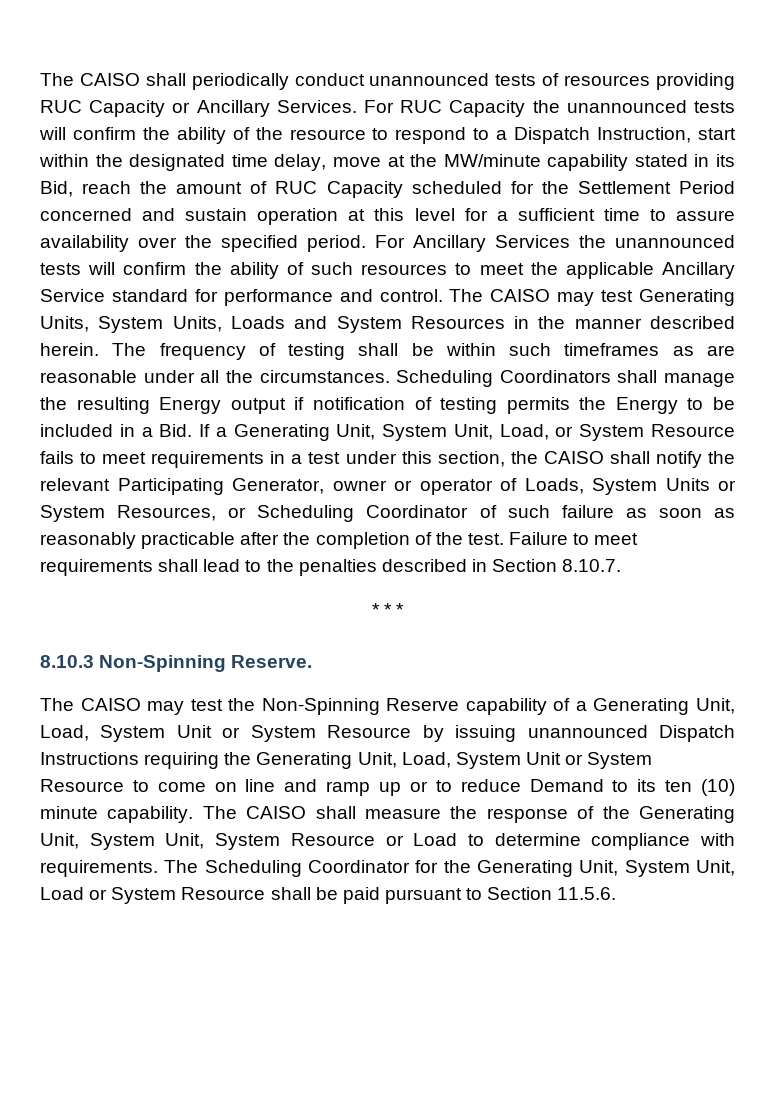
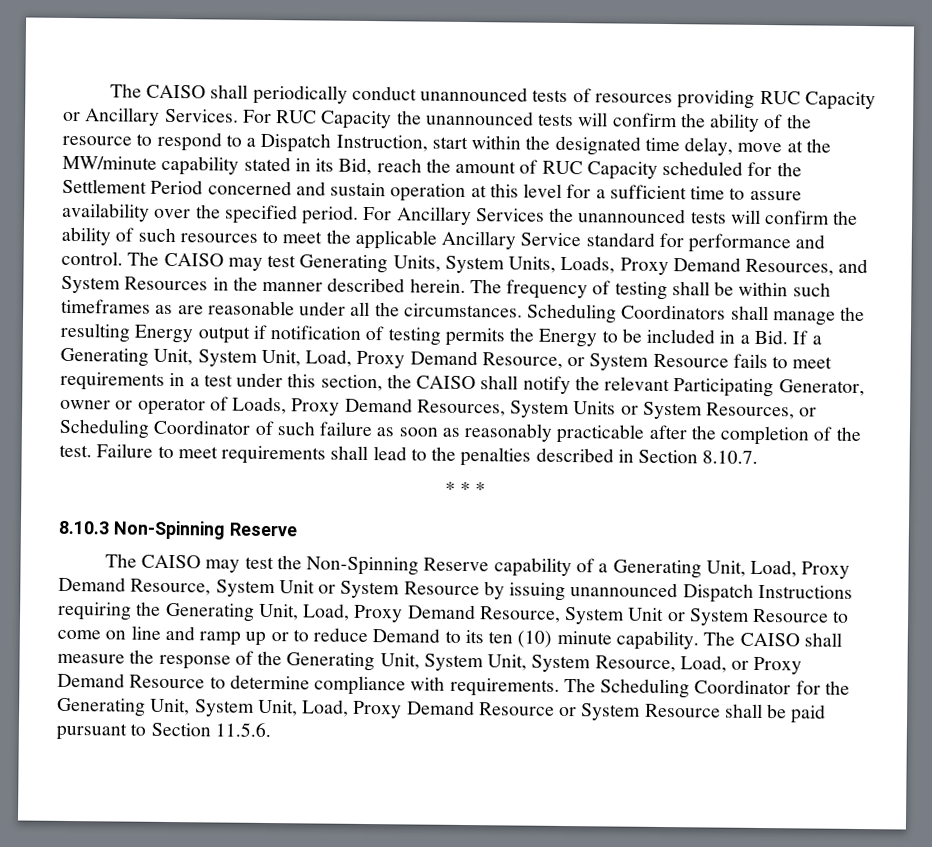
- The CAISO may test Generating Units, System Units, Loads and System Resources in the manner described herein.
+ The CAISO may test Generating Units, System Units, Loads, Proxy Demand Resources, and System Resources in the manner described herein.
- Scheduling Coordinators shall manage the resulting Energy output if notification of testing permits the Energy to be included in a Bid. If a Generating Unit, System Unit, Load, or System Resource fails to meet requirements in a test under this section, the CAISO shall notify the relevant Participating Generator, owner or operator of Loads, System Units or System Resources, or Scheduling Coordinator of such failure as soon as reasonably practicable after the completion of the test.
+ Scheduling Coordinators shall manage the resulting Energy output if notification of testing permits the Energy to be included in a Bid. If a Generating Unit, System Unit, Load, Proxy Demand Resource, or System Resource fails to meet requirements in a test under this section, the CAISO shall notify the relevant Participating Generator, owner or operator of Loads, Proxy Demand Resources, System Units or System Resources, or Scheduling Coordinator of such failure as soon as reasonably practicable after the completion of the test.
- 8.10.3 Non-Spinning Reserve.
+ 8.10.3 Non-Spinning Reserve
- The CAISO may test the Non-Spinning Reserve capability of a Generating Unit, Load, System Unit or System Resource by issuing unannounced Dispatch Instructions requiring the Generating Unit, Load, System Unit or System Resource to come on line and ramp up or to reduce Demand to its ten (10) minute capability.
+ The CAISO may test the Non-Spinning Reserve capability of a Generating Unit, Load, Proxy Demand Resource, System Unit or System Resource by issuing unannounced Dispatch Instructions requiring the Generating Unit, Load, Proxy Demand Resource, System Unit or System Resource to come on line and ramp up or to reduce Demand to its ten (10) minute capability.
- The CAISO shall measure the response of the Generating Unit, System Unit, System Resource or Load to determine compliance with requirements.
+ The CAISO shall measure the response of the Generating Unit, System Unit, System Resource, Load, or Proxy Demand Resource to determine compliance with requirements.
- The Scheduling Coordinator for the Generating Unit, System Unit, Load or System Resource shall be paid pursuant to Section 11.5.6.
+ The Scheduling Coordinator for the Generating Unit, System Unit, Load, Proxy Demand Resource or System Resource shall be paid pursuant to Section 11.5.6.

